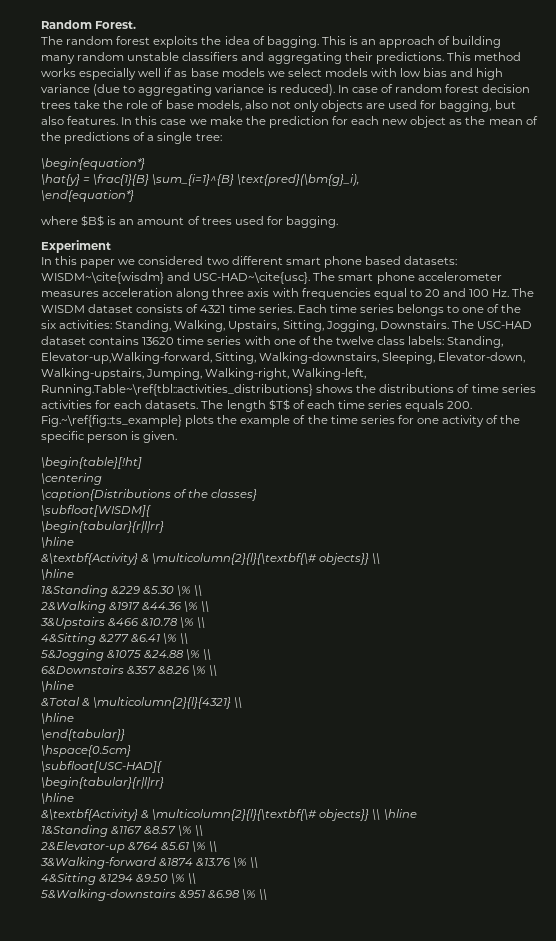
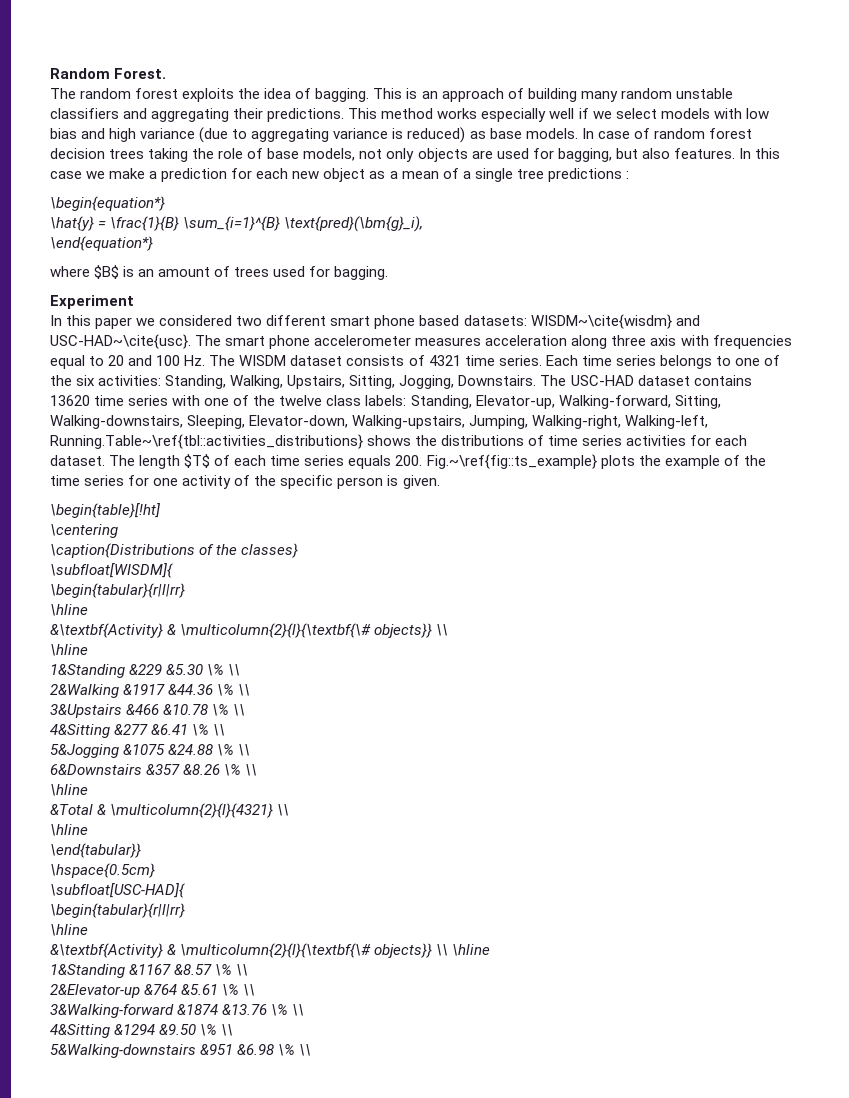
- This method works especially well if as base models we select models with low bias and high variance (due to aggregating variance is reduced).
+ This method works especially well if we select models with low bias and high variance (due to aggregating variance is reduced) as base models.
- In case of random forest decision trees take the role of base models, also not only objects are used for bagging, but also features.
+ In case of random forest decision trees taking the role of base models, not only objects are used for bagging, but also features.
- In this case we make the prediction for each new object as the mean of the predictions of a single tree:
+ In this case we make a prediction for each new object as a mean of a single tree predictions :
- The USC-HAD dataset contains 13620 time series with one of the twelve class labels: Standing, Elevator-up,Walking-forward, Sitting, Walking-downstairs, Sleeping, Elevator-down, Walking-upstairs, Jumping, Walking-right, Walking-left, Running.Table~\ref{tbl::activities_distributions} shows the distributions of time series activities for each datasets.
+ The USC-HAD dataset contains 13620 time series with one of the twelve class labels: Standing, Elevator-up, Walking-forward, Sitting, Walking-downstairs, Sleeping, Elevator-down, Walking-upstairs, Jumping, Walking-right, Walking-left, Running.Table~\ref{tbl::activities_distributions} shows the distributions of time series activities for each dataset.

